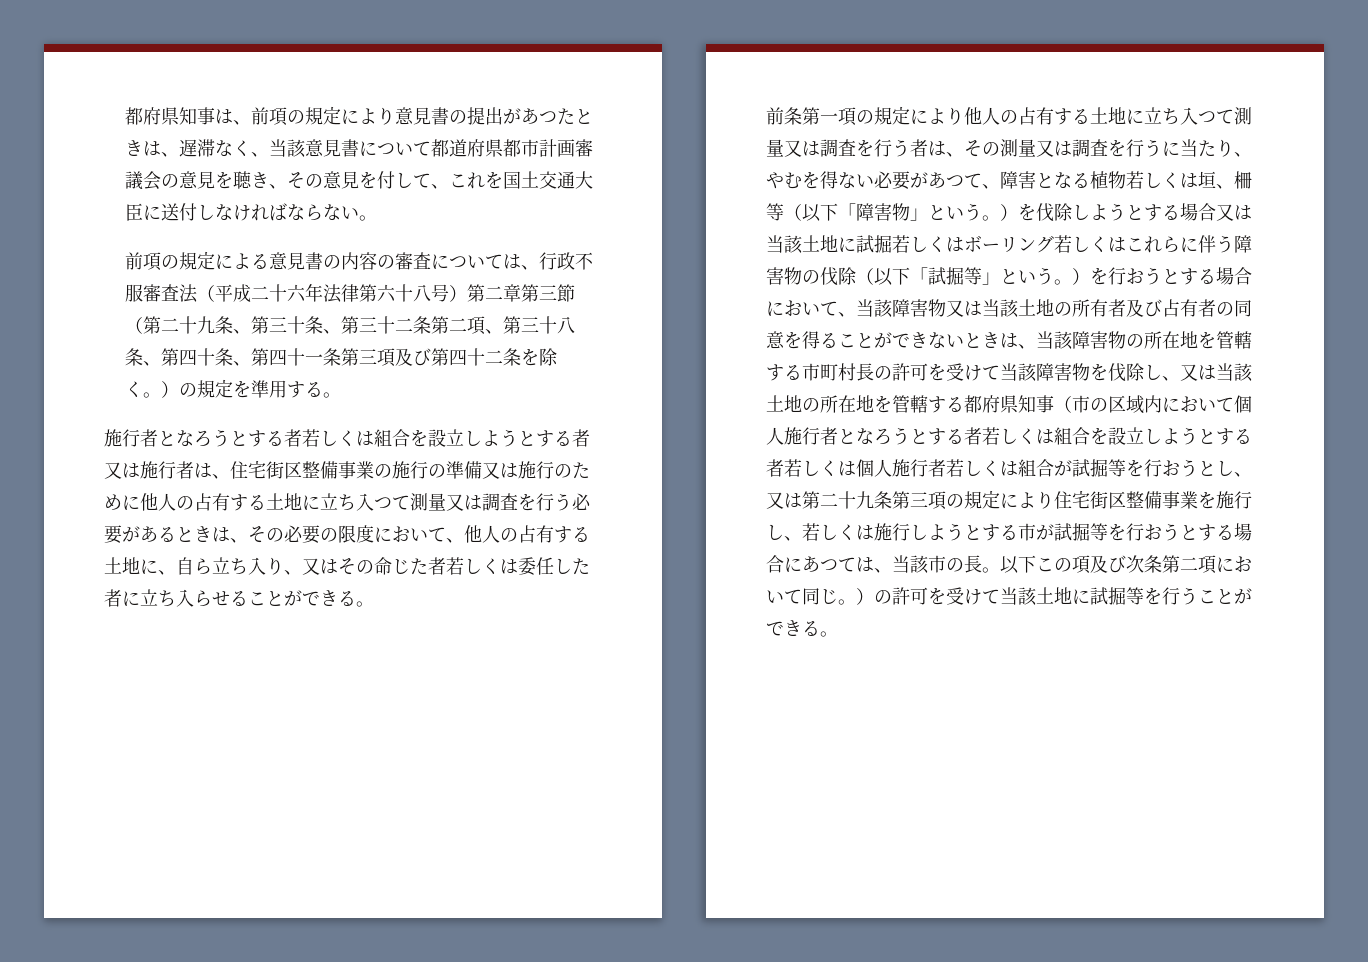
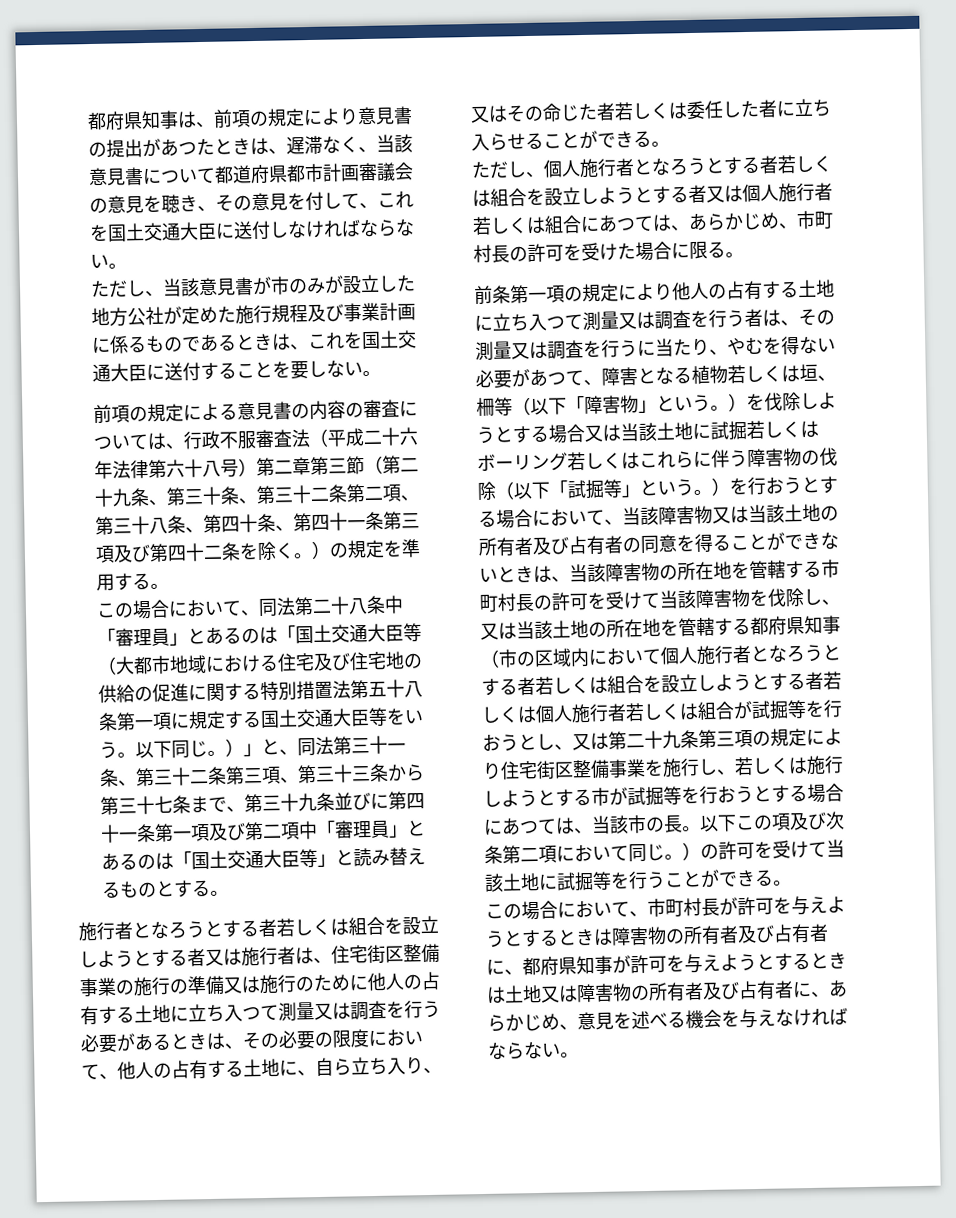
+ ただし、当該意見書が市のみが設立した地方公社が定めた施行規程及び事業計画に係るものであるときは、これを国土交通大臣に送付することを要しない。
+ この場合において、同法第二十八条中「審理員」とあるのは「国土交通大臣等（大都市地域における住宅及び住宅地の供給の促進に関する特別措置法第五十八条第一項に規定する国土交通大臣等をいう。以下同じ。）」と、同法第三十一条、第三十二条第三項、第三十三条から第三十七条まで、第三十九条並びに第四十一条第一項及び第二項中「審理員」とあるのは「国土交通大臣等」と読み替えるものとする。
+ ただし、個人施行者となろうとする者若しくは組合を設立しようとする者又は個人施行者若しくは組合にあつては、あらかじめ、市町村長の許可を受けた場合に限る。
+ この場合において、市町村長が許可を与えようとするときは障害物の所有者及び占有者に、都府県知事が許可を与えようとするときは土地又は障害物の所有者及び占有者に、あらかじめ、意見を述べる機会を与えなければならない。

